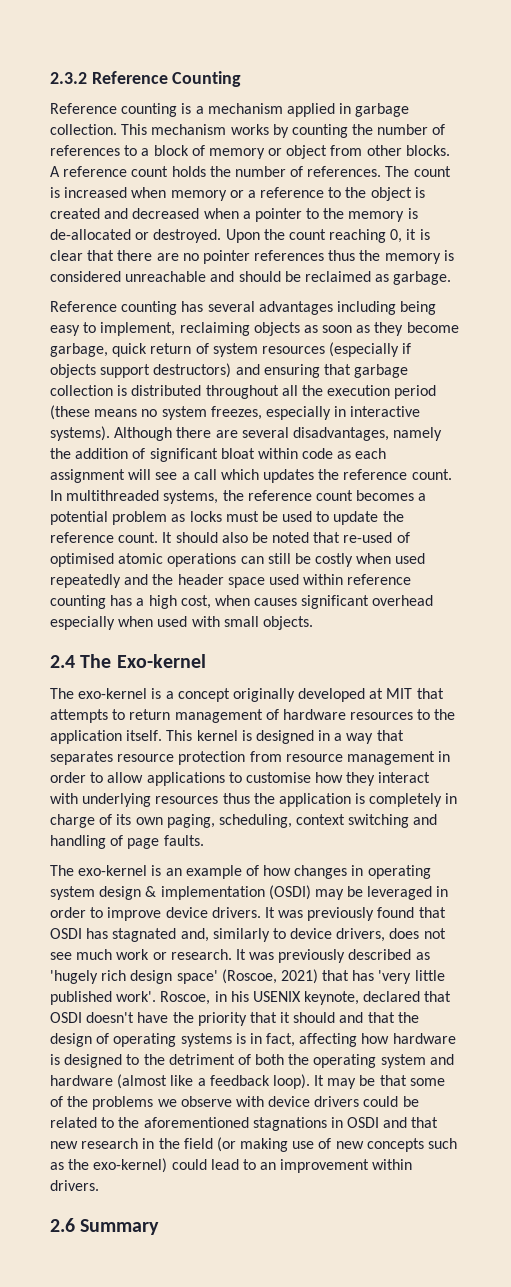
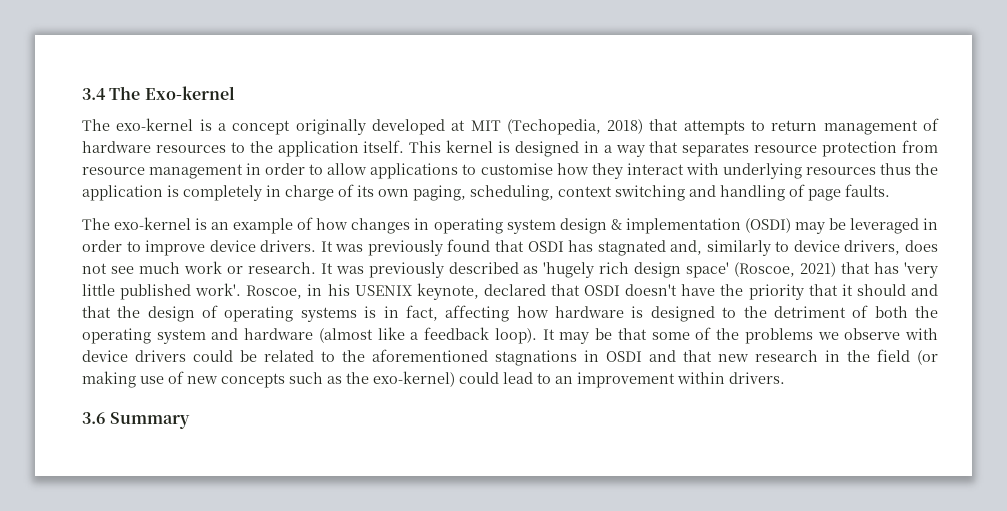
- 2.3.2 Reference Counting
- Reference counting is a mechanism applied in garbage collection. This mechanism works by counting the number of references to a block of memory or object from other blocks. A reference count holds the number of references. The count is increased when memory or a reference to the object is created and decreased when a pointer to the memory is de-allocated or destroyed. Upon the count reaching 0, it is clear that there are no pointer references thus the memory is considered unreachable and should be reclaimed as garbage.
- Reference counting has several advantages including being easy to implement, reclaiming objects as soon as they become garbage, quick return of system resources (especially if objects support destructors) and ensuring that garbage collection is distributed throughout all the execution period (these means no system freezes, especially in interactive systems). Although there are several disadvantages, namely the addition of significant bloat within code as each assignment will see a call which updates the reference count. In multithreaded systems, the reference count becomes a potential problem as locks must be used to update the reference count. It should also be noted that re-used of optimised atomic operations can still be costly when used repeatedly and the header space used within reference counting has a high cost, when causes significant overhead especially when used with small objects.
- 2.4 The Exo-kernel
+ 3.4 The Exo-kernel
- The exo-kernel is a concept originally developed at MIT that attempts to return management of hardware resources to the application itself.
+ The exo-kernel is a concept originally developed at MIT (Techopedia, 2018) that attempts to return management of hardware resources to the application itself.
- 2.6 Summary
+ 3.6 Summary

